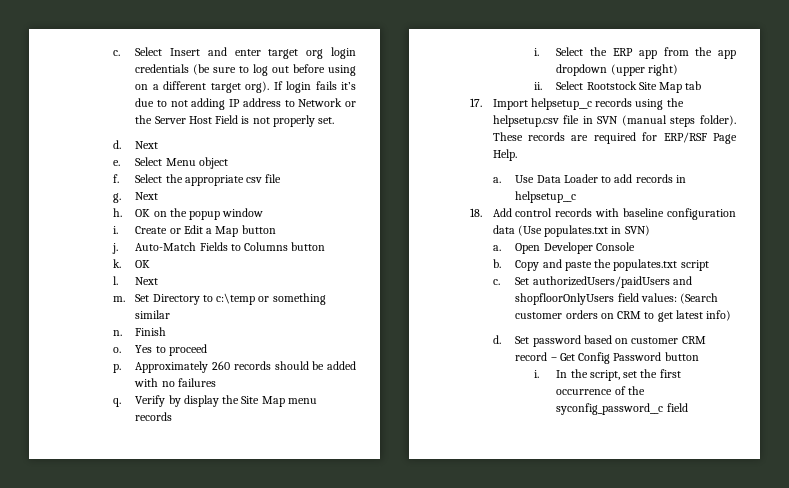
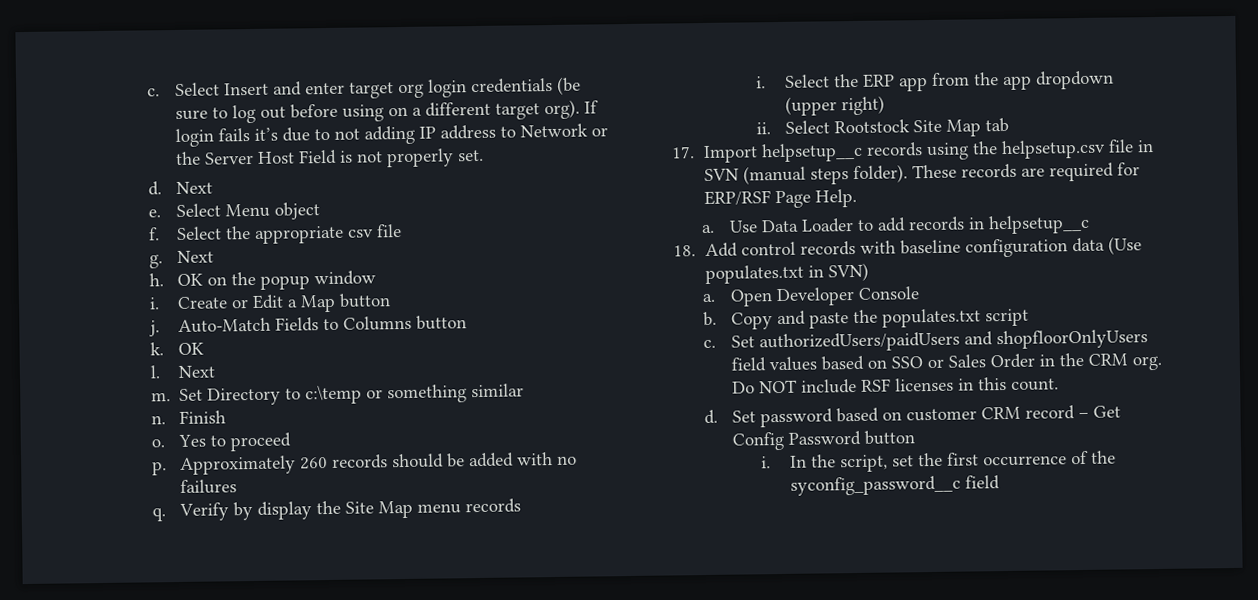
- Set authorizedUsers/paidUsers and shopfloorOnlyUsers field values: (Search customer orders on CRM to get latest info)
+ Set authorizedUsers/paidUsers and shopfloorOnlyUsers field values based on SSO or Sales Order in the CRM org. Do NOT include RSF licenses in this count.

